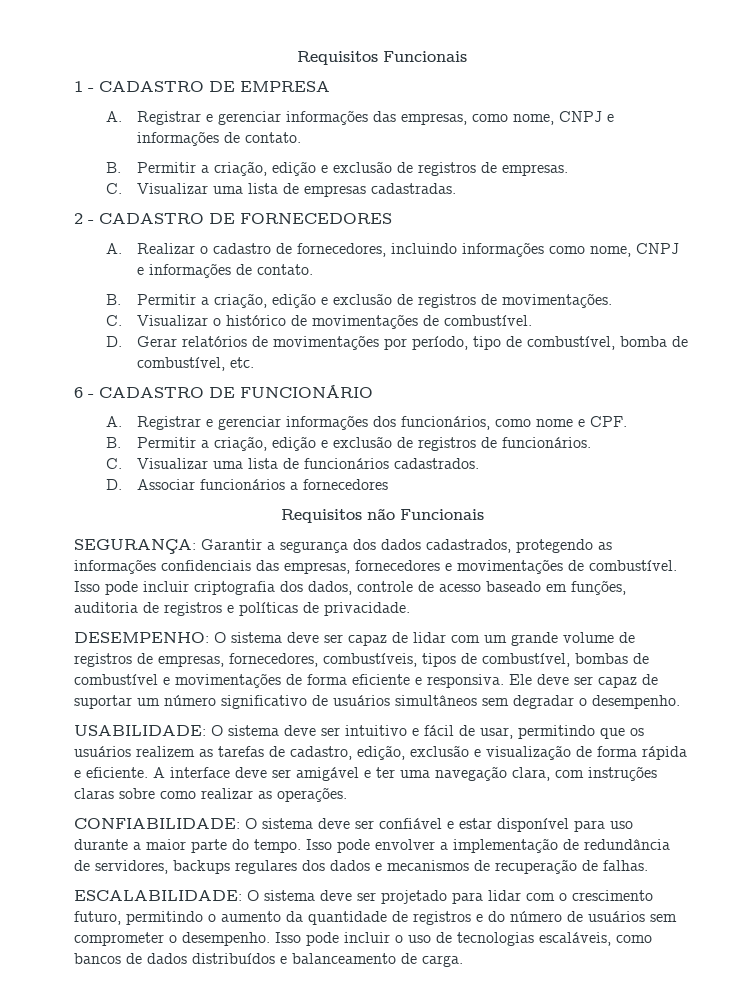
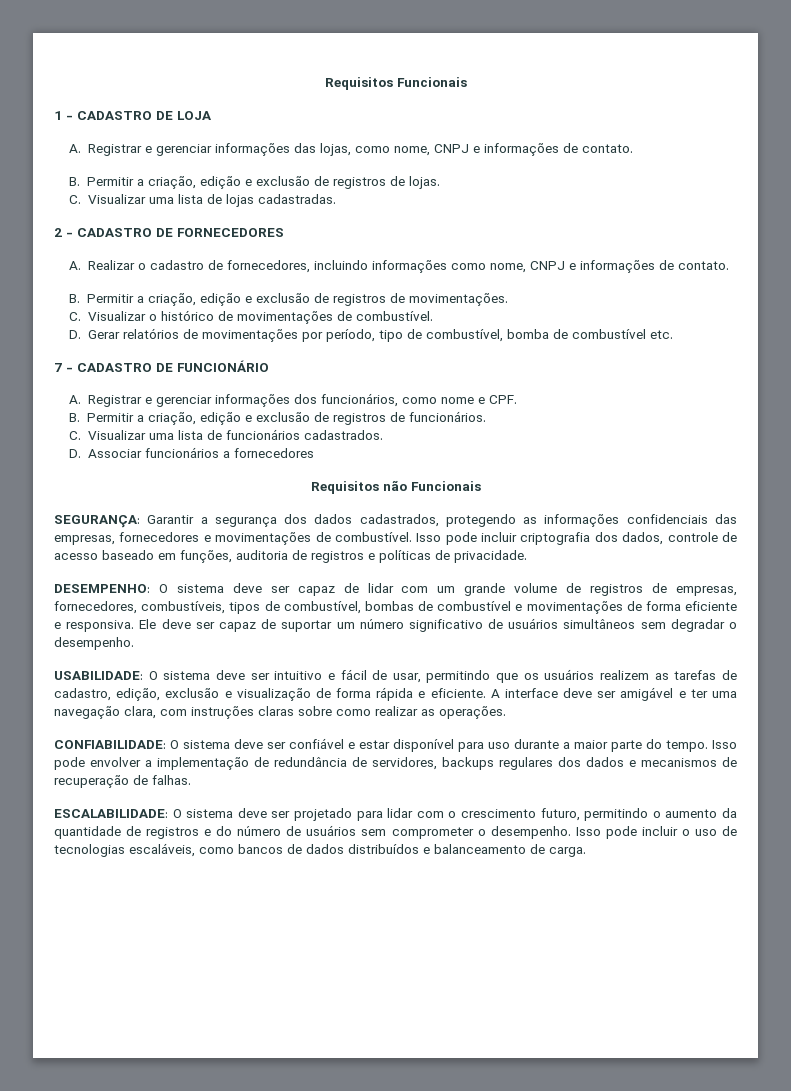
- 1 - CADASTRO DE EMPRESA
+ 1 - CADASTRO DE LOJA
- A. Registrar e gerenciar informações das empresas, como nome, CNPJ e informações de contato.
+ A. Registrar e gerenciar informações das lojas, como nome, CNPJ e informações de contato.
- B. Permitir a criação, edição e exclusão de registros de empresas.
- C. Visualizar uma lista de empresas cadastradas.
+ B. Permitir a criação, edição e exclusão de registros de lojas.
+ C. Visualizar uma lista de lojas cadastradas.
- D. Gerar relatórios de movimentações por período, tipo de combustível, bomba de combustível, etc.
+ D. Gerar relatórios de movimentações por período, tipo de combustível, bomba de combustível etc.
- 6 - CADASTRO DE FUNCIONÁRIO
+ 7 - CADASTRO DE FUNCIONÁRIO

